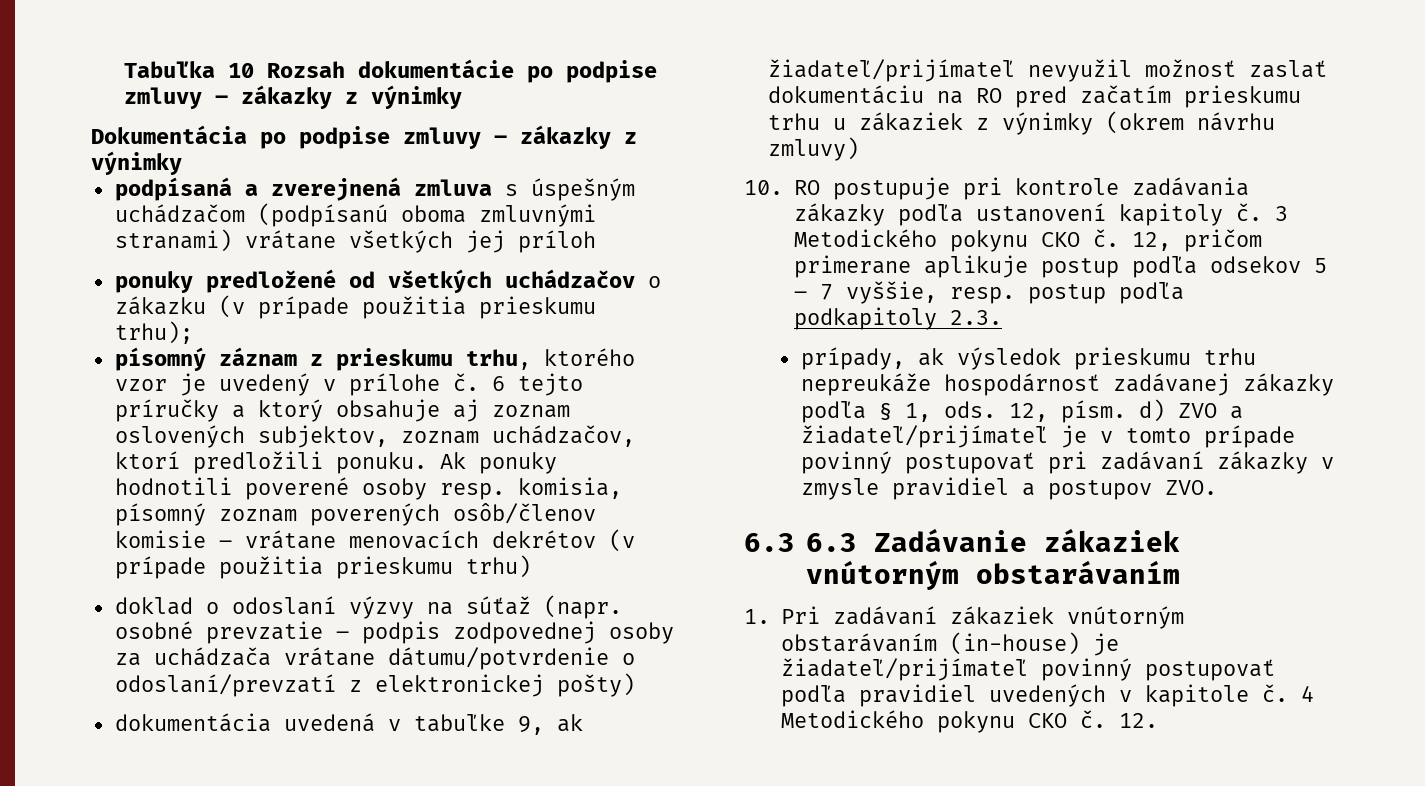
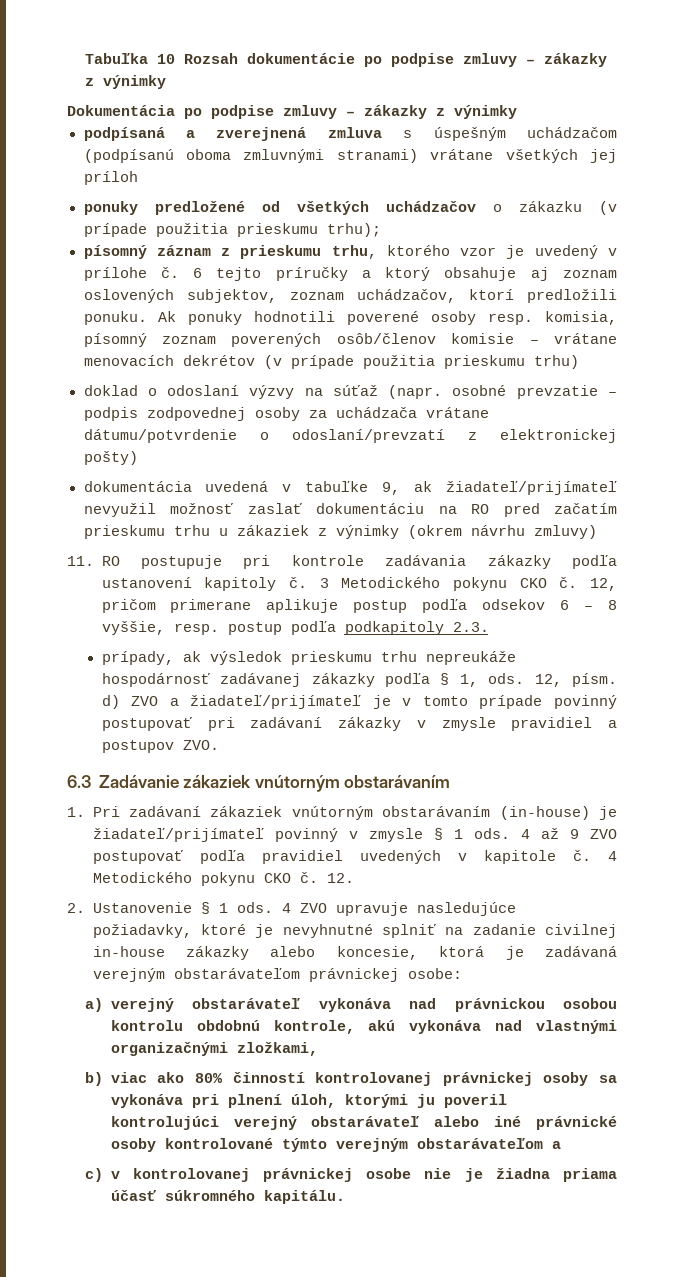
- 10. RO postupuje pri kontrole zadávania zákazky podľa ustanovení kapitoly č.
+ 11. RO postupuje pri kontrole zadávania zákazky podľa ustanovení kapitoly č.
- 12, pričom primerane aplikuje postup podľa odsekov 5 – 7 vyššie, resp. postup podľa podkapitoly 2.3.
+ 12, pričom primerane aplikuje postup podľa odsekov 6 – 8 vyššie, resp. postup podľa podkapitoly 2.3.
- 6.3 6.3 Zadávanie zákaziek vnútorným obstarávaním
+ 6.3 Zadávanie zákaziek vnútorným obstarávaním
- 1. Pri zadávaní zákaziek vnútorným obstarávaním (in-house) je žiadateľ/prijímateľ povinný postupovať podľa pravidiel uvedených v kapitole č.
+ 1. Pri zadávaní zákaziek vnútorným obstarávaním (in-house) je žiadateľ/prijímateľ povinný v zmysle § 1 ods. 4 až 9 ZVO postupovať podľa pravidiel uvedených v kapitole č.
+ 2. Ustanovenie § 1 ods. 4 ZVO upravuje nasledujúce požiadavky, ktoré je nevyhnutné splniť na zadanie civilnej in-house zákazky alebo koncesie, ktorá je zadávaná verejným obstarávateľom právnickej osobe:
+ a) verejný obstarávateľ vykonáva nad právnickou osobou kontrolu obdobnú kontrole, akú vykonáva nad vlastnými organizačnými zložkami,
+ b) viac ako 80% činností kontrolovanej právnickej osoby sa vykonáva pri plnení úloh, ktorými ju poveril kontrolujúci verejný obstarávateľ alebo iné právnické osoby kontrolované týmto verejným obstarávateľom a
+ c) v kontrolovanej právnickej osobe nie je žiadna priama účasť súkromného kapitálu.

